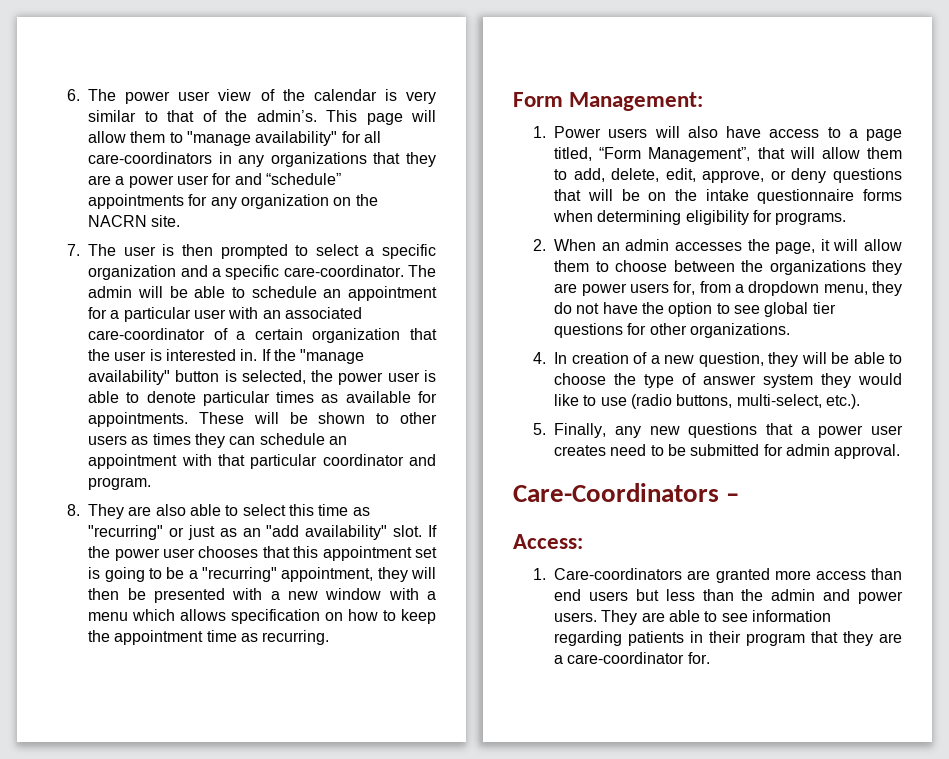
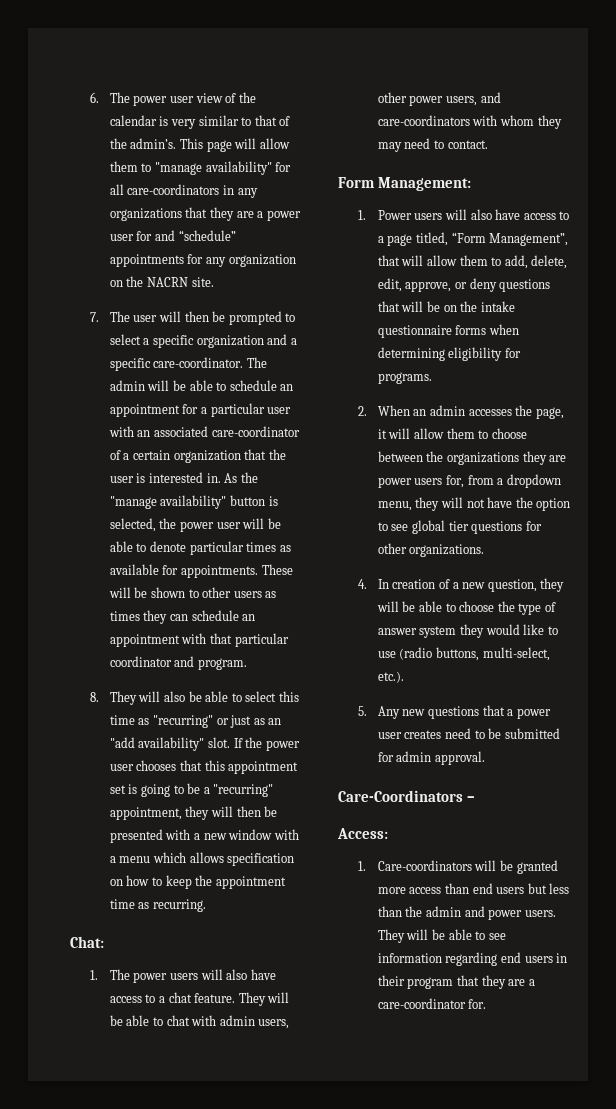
- 7. The user is then prompted to select a specific organization and a specific care-coordinator.
+ 7. The user will then be prompted to select a specific organization and a specific care-coordinator.
- If the "manage availability" button is selected, the power user is able to denote particular times as available for appointments.
+ As the "manage availability" button is selected, the power user will be able to denote particular times as available for appointments.
- 8. They are also able to select this time as "recurring" or just as an "add availability" slot.
+ 8. They will also be able to select this time as "recurring" or just as an "add availability" slot.
+ Chat:
+ 1. The power users will also have access to a chat feature. They will be able to chat with admin users, other power users, and care-coordinators with whom they may need to contact.
- 2. When an admin accesses the page, it will allow them to choose between the organizations they are power users for, from a dropdown menu, they do not have the option to see global tier questions for other organizations.
+ 2. When an admin accesses the page, it will allow them to choose between the organizations they are power users for, from a dropdown menu, they will not have the option to see global tier questions for other organizations.
- 5. Finally, any new questions that a power user creates need to be submitted for admin approval.
+ 5. Any new questions that a power user creates need to be submitted for admin approval.
- 1. Care-coordinators are granted more access than end users but less than the admin and power users.
+ 1. Care-coordinators will be granted more access than end users but less than the admin and power users.
- They are able to see information regarding patients in their program that they are a care-coordinator for.
+ They will be able to see information regarding end users in their program that they are a care-coordinator for.

